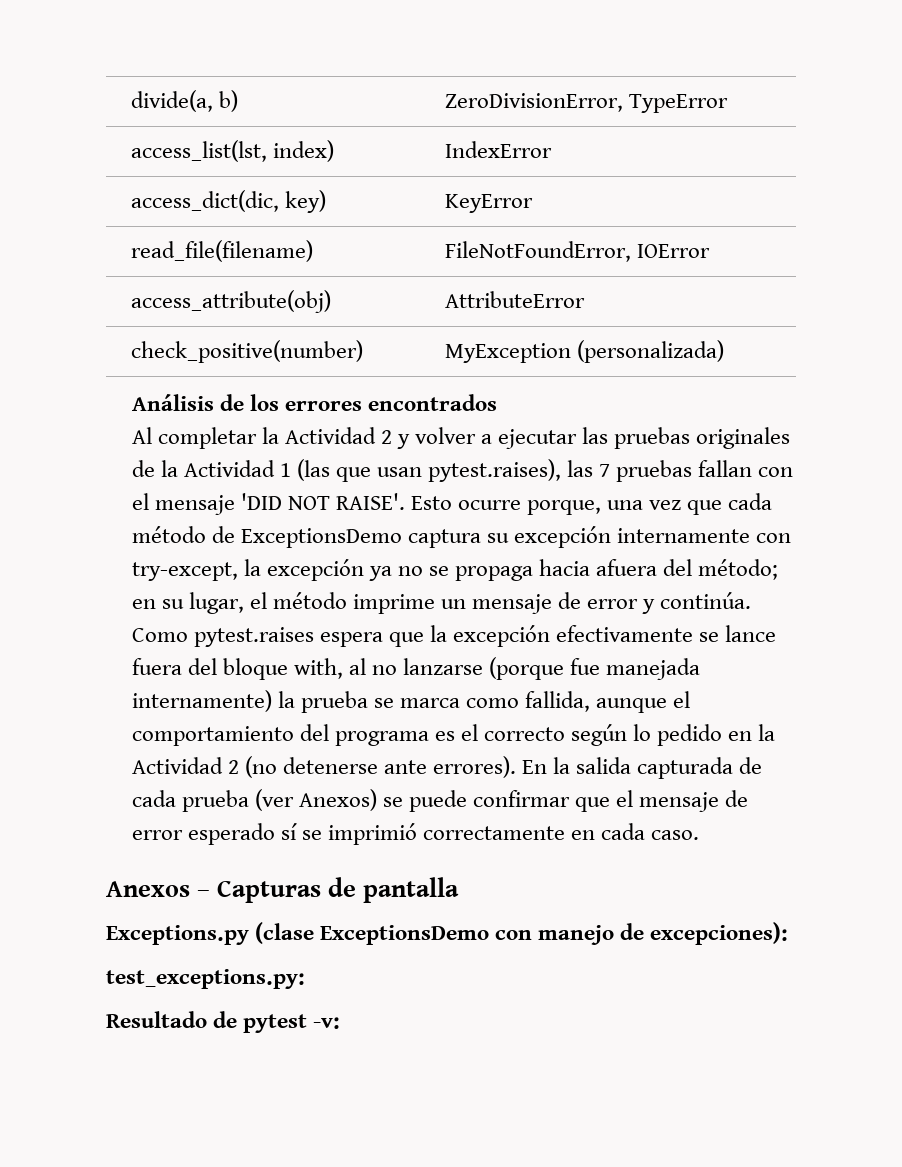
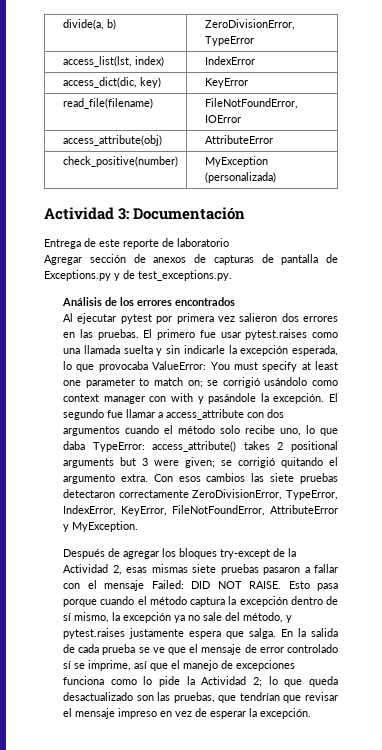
+ Actividad 3: Documentación
+ Entrega de este reporte de laboratorio
+ Agregar sección de anexos de capturas de pantalla de Exceptions.py y de test_exceptions.py.
- Al completar la Actividad 2 y volver a ejecutar las pruebas originales de la Actividad 1 (las que usan pytest.raises), las 7 pruebas fallan con el mensaje 'DID NOT RAISE'. Esto ocurre porque, una vez que cada método de ExceptionsDemo captura su excepción internamente con try-except, la excepción ya no se propaga hacia afuera del método; en su lugar, el método imprime un mensaje de error y continúa. Como pytest.raises espera que la excepción efectivamente se lance fuera del bloque with, al no lanzarse (porque fue manejada internamente) la prueba se marca como fallida, aunque el comportamiento del programa es el correcto según lo pedido en la Actividad 2 (no detenerse ante errores).
+ Al ejecutar pytest por primera vez salieron dos errores en las pruebas. El primero fue usar pytest.raises como una llamada suelta y sin indicarle la excepción esperada, lo que provocaba ValueError: You must specify at least one parameter to match on; se corrigió usándolo como context manager con with y pasándole la excepción. El segundo fue llamar a access_attribute con dos argumentos cuando el método solo recibe uno, lo que daba TypeError: access_attribute() takes 2 positional arguments but 3 were given; se corrigió quitando el argumento extra. Con esos cambios las siete pruebas detectaron correctamente ZeroDivisionError, TypeError, IndexError, KeyError, FileNotFoundError, AttributeError y MyException.
+ Después de agregar los bloques try-except de la Actividad 2, esas mismas siete pruebas pasaron a fallar con el mensaje Failed: DID NOT RAISE. Esto pasa porque cuando el método captura la excepción dentro de sí mismo, la excepción ya no sale del método, y pytest.raises justamente espera que salga.
- En la salida capturada de cada prueba (ver Anexos) se puede confirmar que el mensaje de error esperado sí se imprimió correctamente en cada caso.
- Anexos – Capturas de pantalla
- Exceptions.py (clase ExceptionsDemo con manejo de excepciones):
- test_exceptions.py:
- Resultado de pytest -v:
+ En la salida de cada prueba se ve que el mensaje de error controlado sí se imprime, así que el manejo de excepciones funciona como lo pide la Actividad 2; lo que queda desactualizado son las pruebas, que tendrían que revisar el mensaje impreso en vez de esperar la excepción.

